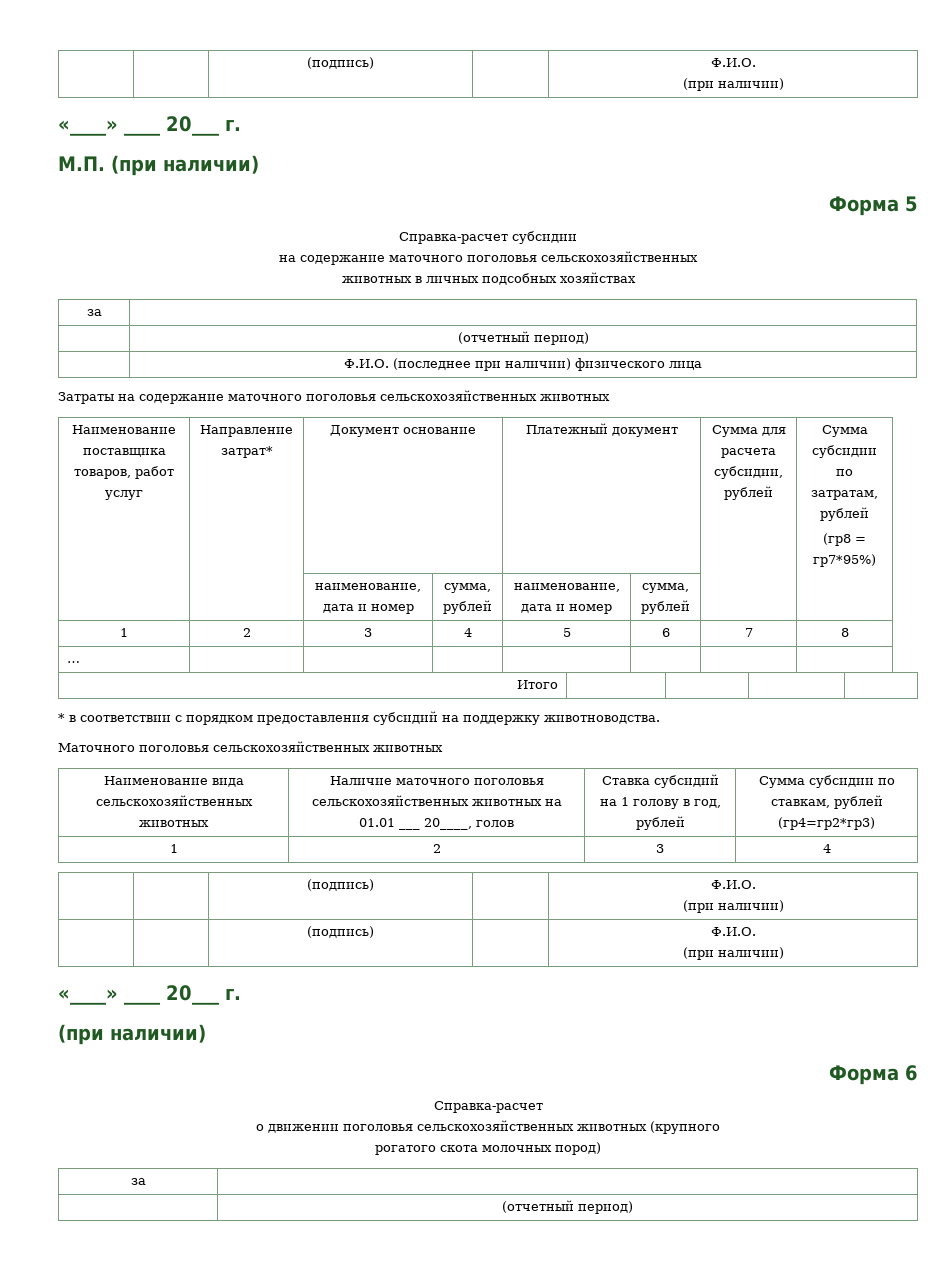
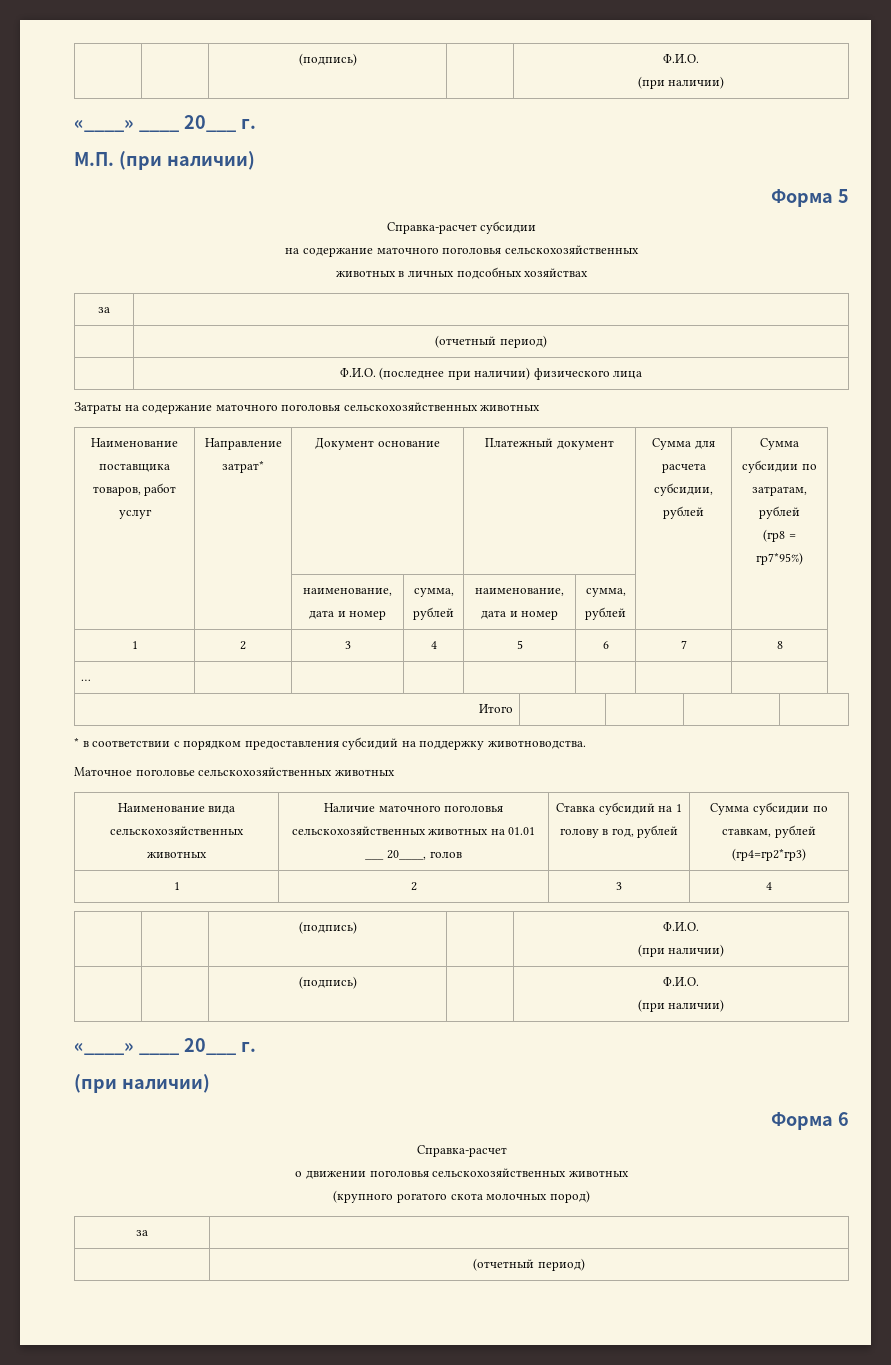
- Маточного поголовья сельскохозяйственных животных
+ Маточное поголовье сельскохозяйственных животных
- о движении поголовья сельскохозяйственных животных (крупного
- рогатого скота молочных пород)
+ о движении поголовья сельскохозяйственных животных
+ (крупного рогатого скота молочных пород)

